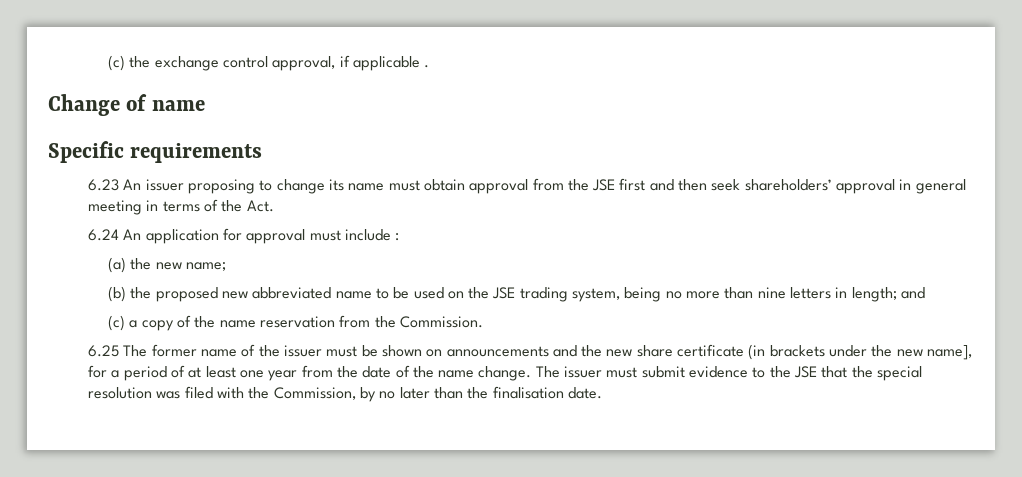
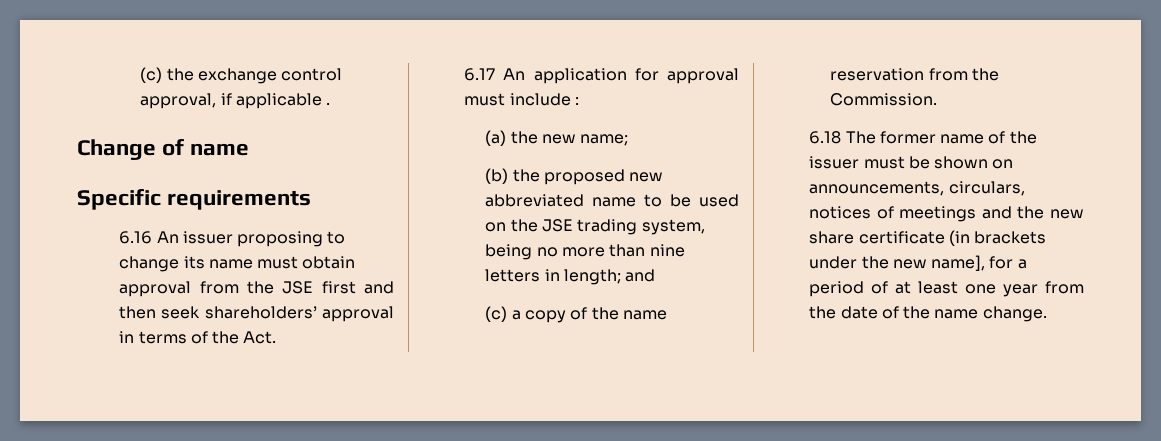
- 6.23 An issuer proposing to change its name must obtain approval from the JSE first and then seek shareholders’ approval in general meeting in terms of the Act.
+ 6.16 An issuer proposing to change its name must obtain approval from the JSE first and then seek shareholders’ approval in terms of the Act.
- 6.24 An application for approval must include :
+ 6.17 An application for approval must include :
- 6.25 The former name of the issuer must be shown on announcements and the new share certificate (in brackets under the new name], for a period of at least one year from the date of the name change. The issuer must submit evidence to the JSE that the special resolution was filed with the Commission, by no later than the finalisation date.
+ 6.18 The former name of the issuer must be shown on announcements, circulars, notices of meetings and the new share certificate (in brackets under the new name], for a period of at least one year from the date of the name change.

